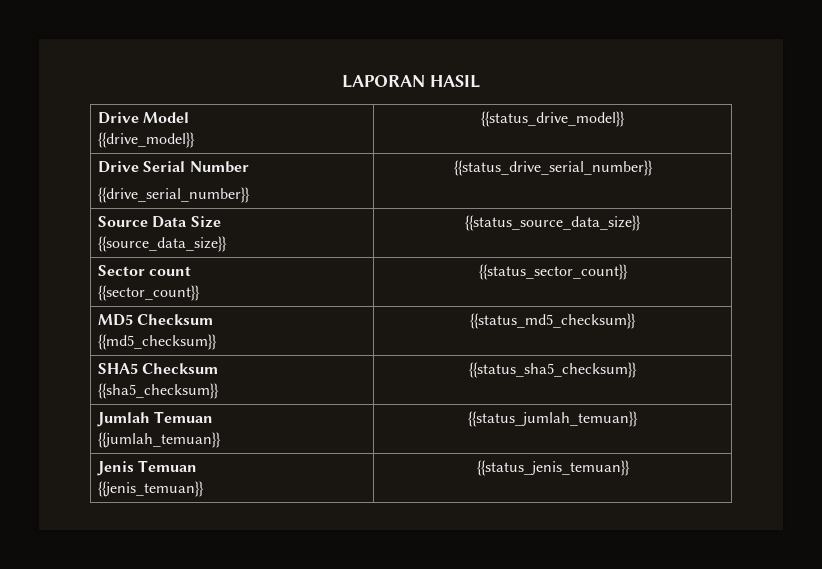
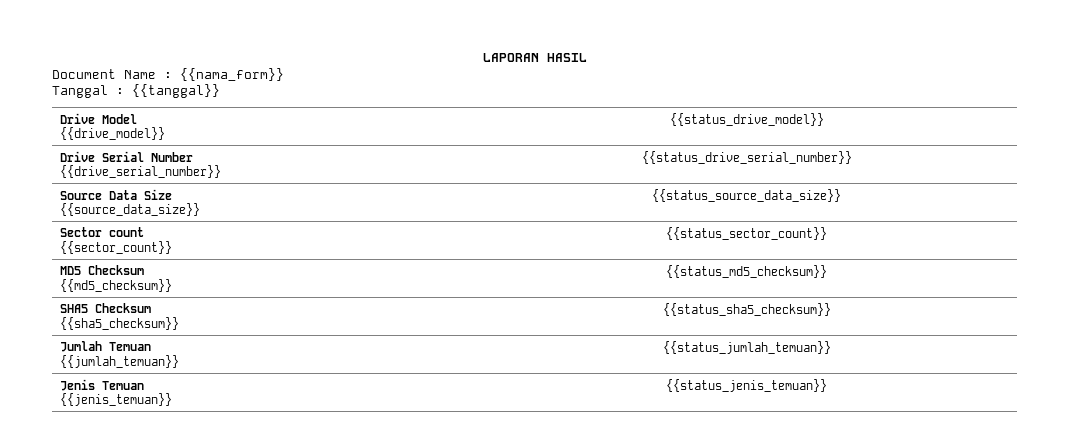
+ Document Name : {{nama_form}}
+ Tanggal : {{tanggal}}

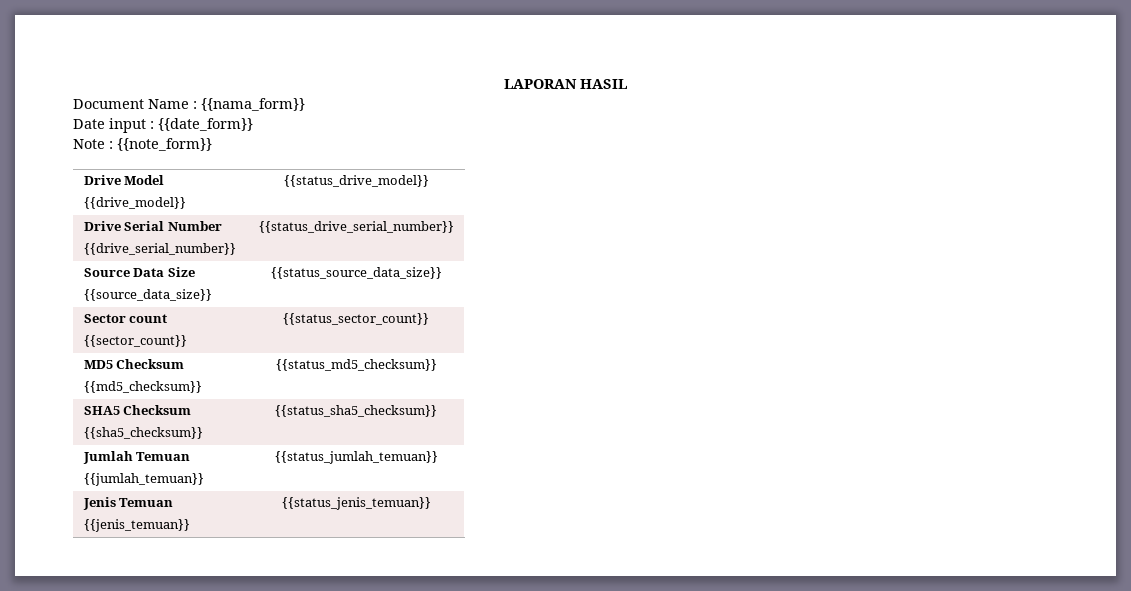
- Tanggal : {{tanggal}}
+ Date input : {{date_form}}
+ Note : {{note_form}}

